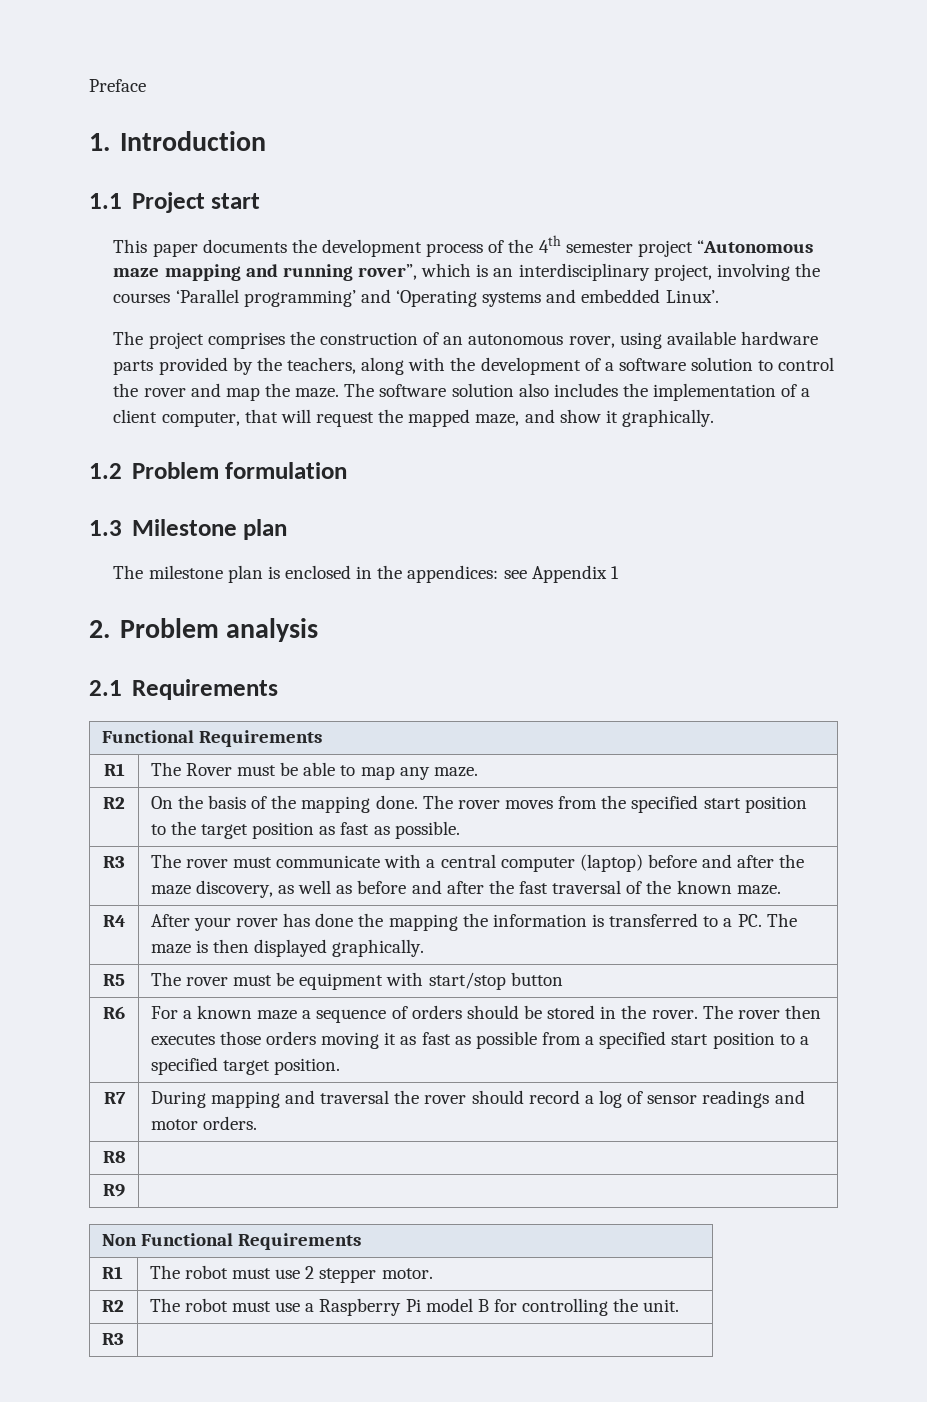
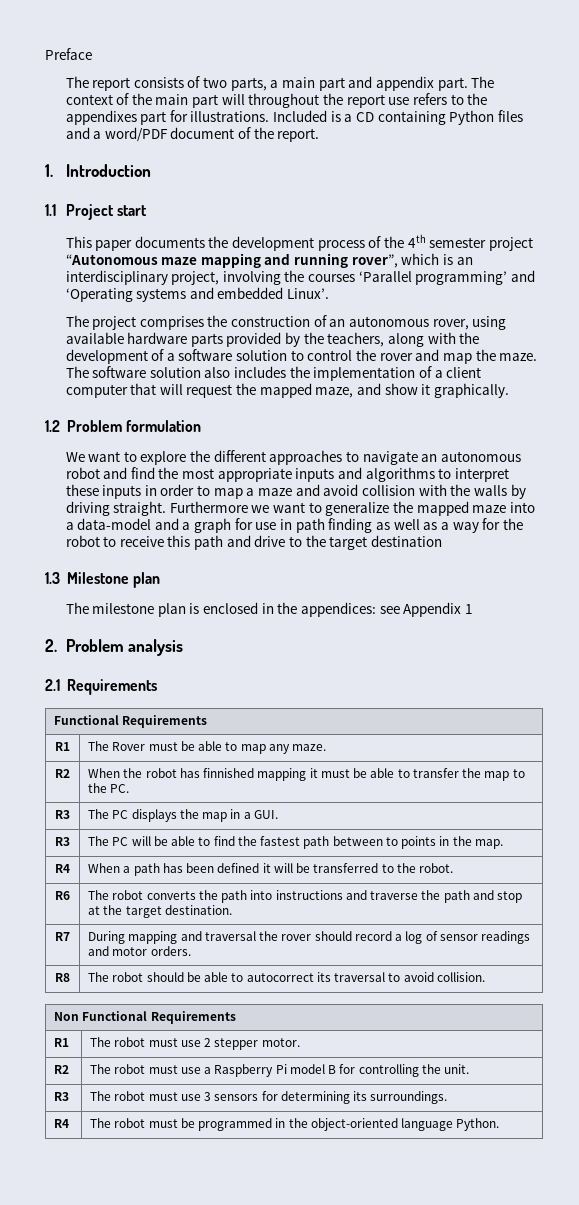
+ The report consists of two parts, a main part and appendix part. The context of the main part will throughout the report use refers to the appendixes part for illustrations. Included is a CD containing Python files and a word/PDF document of the report.
- The software solution also includes the implementation of a client computer, that will request the mapped maze, and show it graphically.
+ The software solution also includes the implementation of a client computer that will request the mapped maze, and show it graphically.
+ We want to explore the different approaches to navigate an autonomous robot and find the most appropriate inputs and algorithms to interpret these inputs in order to map a maze and avoid collision with the walls by driving straight. Furthermore we want to generalize the mapped maze into a data-model and a graph for use in path finding as well as a way for the robot to receive this path and drive to the target destination
- R2 | On the basis of the mapping done. The rover moves from the specified start position to the target position as fast as possible.
- R3 | The rover must communicate with a central computer (laptop) before and after the maze discovery, as well as before and after the fast traversal of the known maze.
- R4 | After your rover has done the mapping the information is transferred to a PC. The maze is then displayed graphically.
- R5 | The rover must be equipment with start/stop button
- R6 | For a known maze a sequence of orders should be stored in the rover. The rover then executes those orders moving it as fast as possible from a specified start position to a specified target position.
+ R2 | When the robot has finnished mapping it must be able to transfer the map to the PC.
+ R3 | The PC displays the map in a GUI.
+ R3 | The PC will be able to find the fastest path between to points in the map.
+ R4 | When a path has been defined it will be transferred to the robot.
+ R6 | The robot converts the path into instructions and traverse the path and stop at the target destination.
- R8 |
- R9 |
+ R8 | The robot should be able to autocorrect its traversal to avoid collision.
  R2 | The robot must use a Raspberry Pi model B for controlling the unit.
- R3 |
+ R3 | The robot must use 3 sensors for determining its surroundings.
+ R4 | The robot must be programmed in the object-oriented language Python.

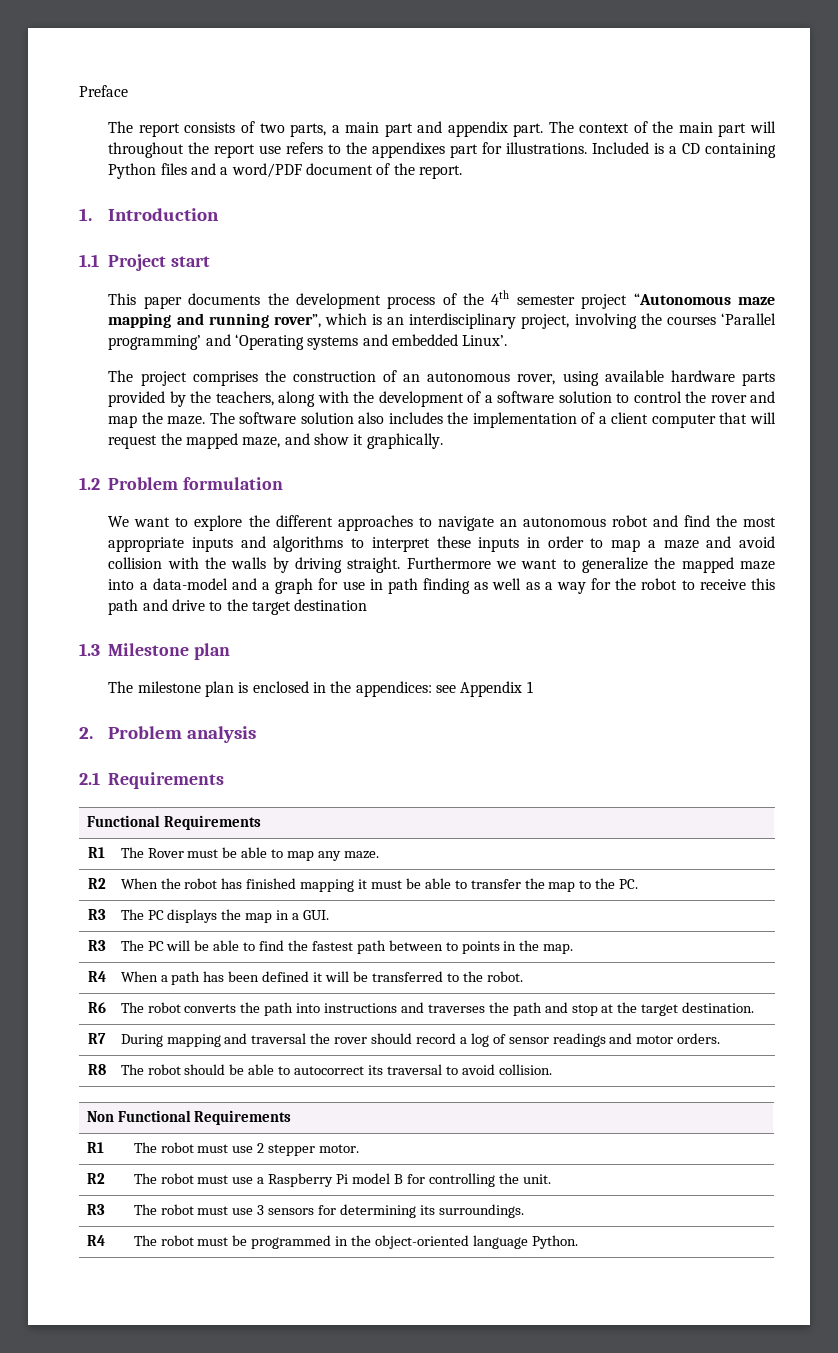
- R2 | When the robot has finnished mapping it must be able to transfer the map to the PC.
+ R2 | When the robot has finished mapping it must be able to transfer the map to the PC.
- R6 | The robot converts the path into instructions and traverse the path and stop at the target destination.
+ R6 | The robot converts the path into instructions and traverses the path and stop at the target destination.

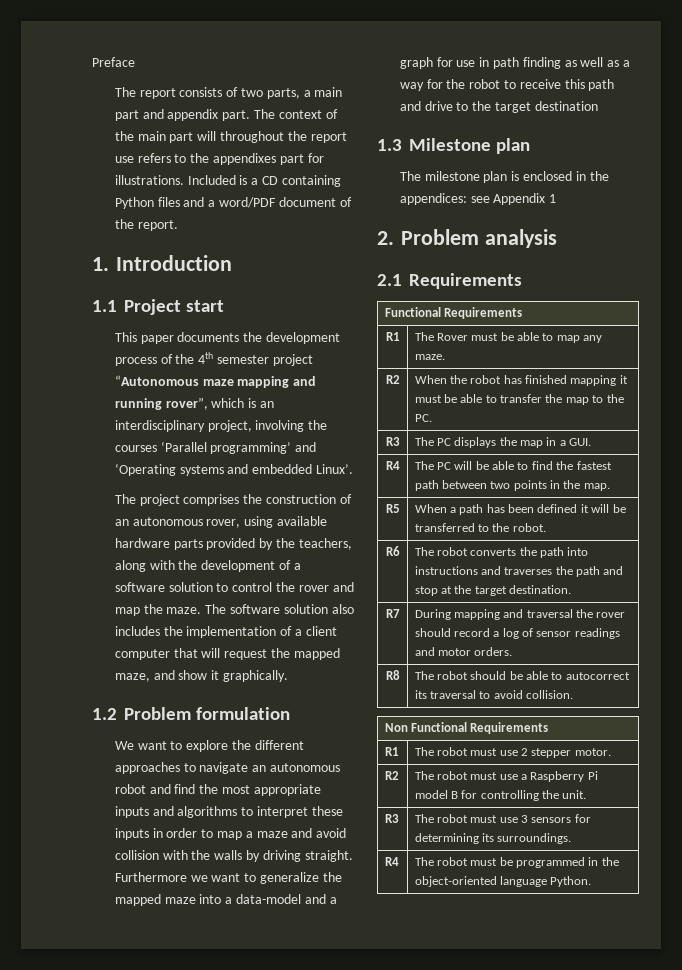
- R3 | The PC will be able to find the fastest path between to points in the map.
+ R4 | The PC will be able to find the fastest path between two points in the map.
- R4 | When a path has been defined it will be transferred to the robot.
+ R5 | When a path has been defined it will be transferred to the robot.

